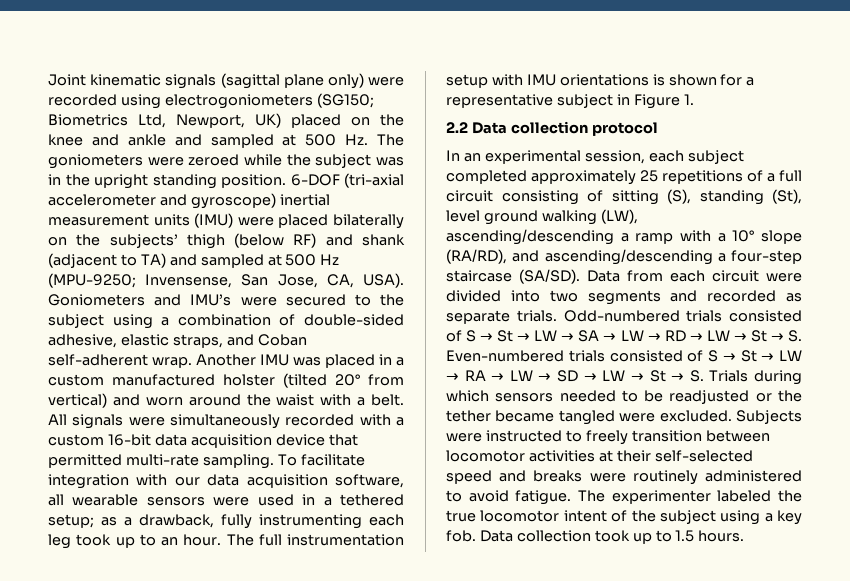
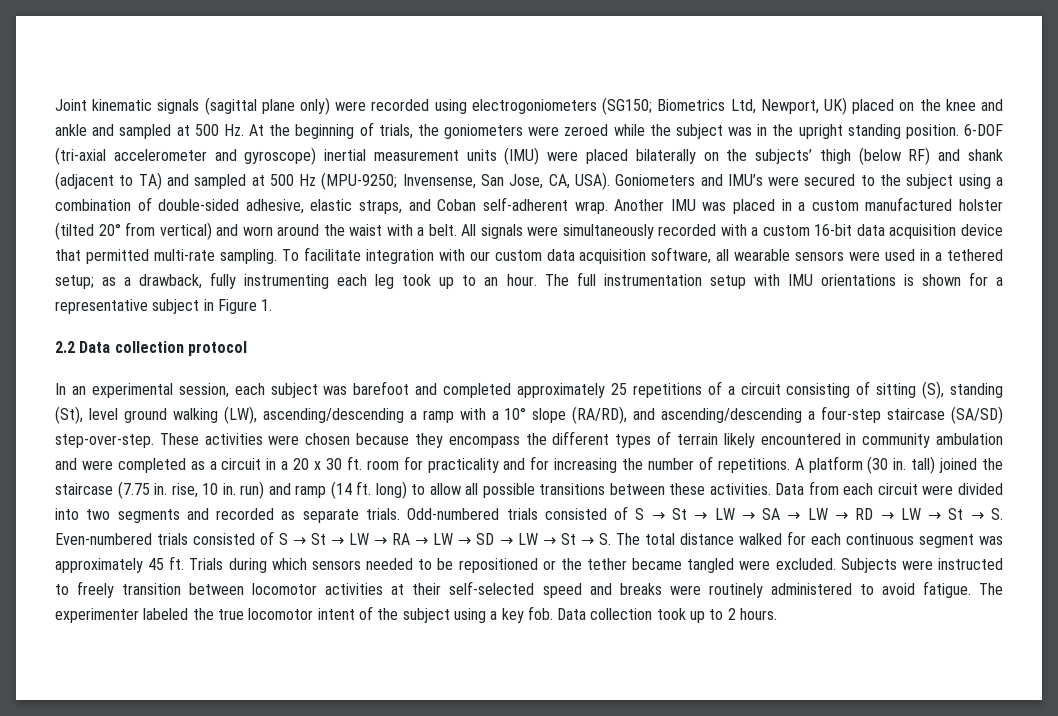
- Joint kinematic signals (sagittal plane only) were recorded using electrogoniometers (SG150; Biometrics Ltd, Newport, UK) placed on the knee and ankle and sampled at 500 Hz. The goniometers were zeroed while the subject was in the upright standing position.
+ Joint kinematic signals (sagittal plane only) were recorded using electrogoniometers (SG150; Biometrics Ltd, Newport, UK) placed on the knee and ankle and sampled at 500 Hz. At the beginning of trials, the goniometers were zeroed while the subject was in the upright standing position.
- To facilitate integration with our data acquisition software, all wearable sensors were used in a tethered setup; as a drawback, fully instrumenting each leg took up to an hour.
+ To facilitate integration with our custom data acquisition software, all wearable sensors were used in a tethered setup; as a drawback, fully instrumenting each leg took up to an hour.
- In an experimental session, each subject completed approximately 25 repetitions of a full circuit consisting of sitting (S), standing (St), level ground walking (LW), ascending/descending a ramp with a 10° slope (RA/RD), and ascending/descending a four-step staircase (SA/SD).
+ In an experimental session, each subject was barefoot and completed approximately 25 repetitions of a circuit consisting of sitting (S), standing (St), level ground walking (LW), ascending/descending a ramp with a 10° slope (RA/RD), and ascending/descending a four-step staircase (SA/SD) step-over-step. These activities were chosen because they encompass the different types of terrain likely encountered in community ambulation and were completed as a circuit in a 20 x 30 ft. room for practicality and for increasing the number of repetitions. A platform (30 in. tall) joined the staircase (7.75 in. rise, 10 in. run) and ramp (14 ft. long) to allow all possible transitions between these activities.
- Odd-numbered trials consisted of S → St → LW → SA → LW → RD → LW → St → S. Even-numbered trials consisted of S → St → LW → RA → LW → SD → LW → St → S. Trials during which sensors needed to be readjusted or the tether became tangled were excluded.
+ Odd-numbered trials consisted of S → St → LW → SA → LW → RD → LW → St → S. Even-numbered trials consisted of S → St → LW → RA → LW → SD → LW → St → S. The total distance walked for each continuous segment was approximately 45 ft. Trials during which sensors needed to be repositioned or the tether became tangled were excluded.
- Data collection took up to 1.5 hours.
+ Data collection took up to 2 hours.

